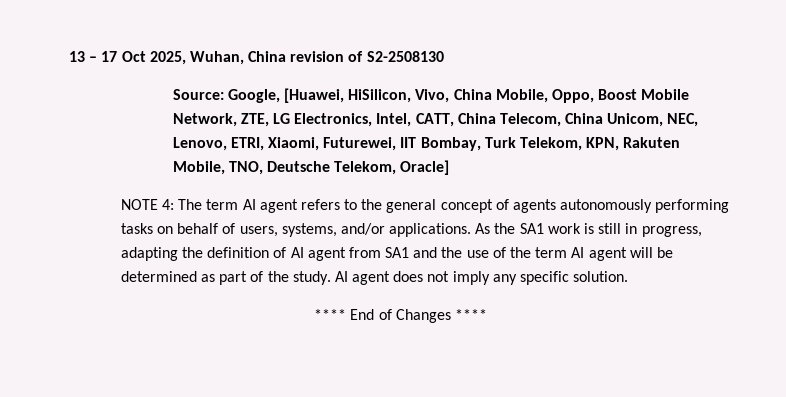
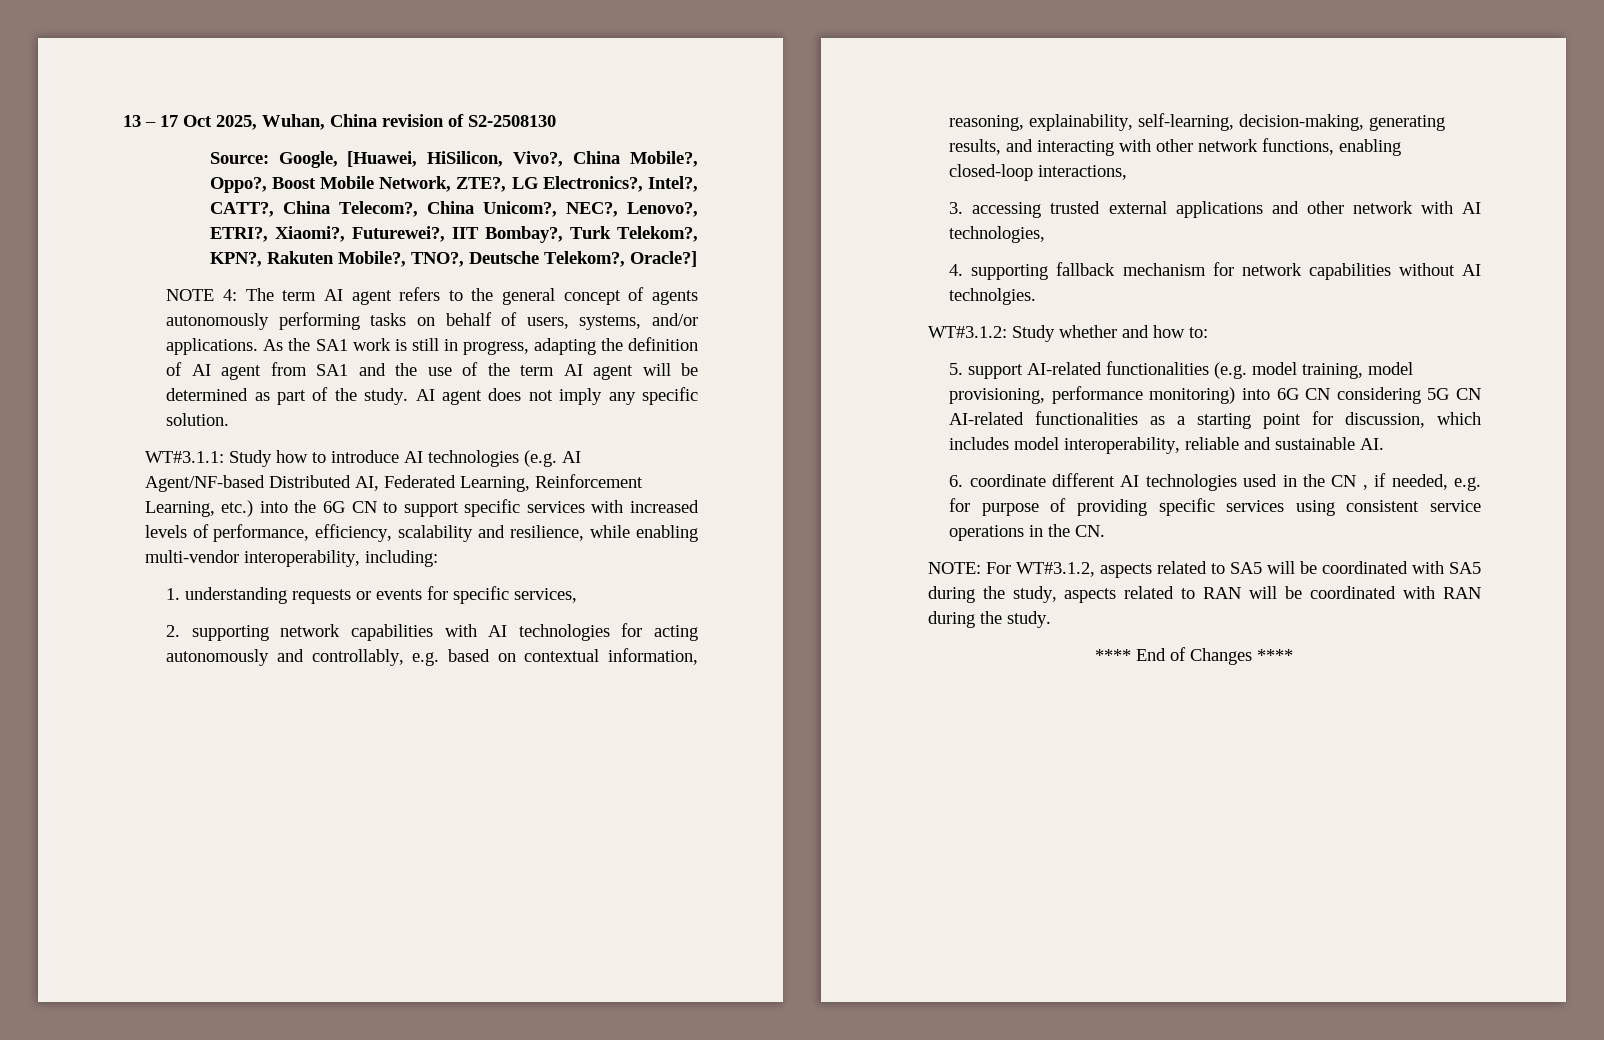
- Source: Google, [Huawei, HiSilicon, Vivo, China Mobile, Oppo, Boost Mobile Network, ZTE, LG Electronics, Intel, CATT, China Telecom, China Unicom, NEC, Lenovo, ETRI, Xiaomi, Futurewei, IIT Bombay, Turk Telekom, KPN, Rakuten Mobile, TNO, Deutsche Telekom, Oracle]
+ Source: Google, [Huawei, HiSilicon, Vivo?, China Mobile?, Oppo?, Boost Mobile Network, ZTE?, LG Electronics?, Intel?, CATT?, China Telecom?, China Unicom?, NEC?, Lenovo?, ETRI?, Xiaomi?, Futurewei?, IIT Bombay?, Turk Telekom?, KPN?, Rakuten Mobile?, TNO?, Deutsche Telekom?, Oracle?]
+ WT#3.1.1: Study how to introduce AI technologies (e.g. AI Agent/NF-based Distributed AI, Federated Learning, Reinforcement Learning, etc.) into the 6G CN to support specific services with increased levels of performance, efficiency, scalability and resilience, while enabling multi-vendor interoperability, including:
+ 1. understanding requests or events for specific services,
+ 2. supporting network capabilities with AI technologies for acting autonomously and controllably, e.g. based on contextual information, reasoning, explainability, self-learning, decision-making, generating results, and interacting with other network functions, enabling closed-loop interactions,
+ 3. accessing trusted external applications and other network with AI technologies,
+ 4. supporting fallback mechanism for network capabilities without AI technolgies.
+ WT#3.1.2: Study whether and how to:
+ 5. support AI-related functionalities (e.g. model training, model provisioning, performance monitoring) into 6G CN considering 5G CN AI-related functionalities as a starting point for discussion, which includes model interoperability, reliable and sustainable AI.
+ 6. coordinate different AI technologies used in the CN , if needed, e.g. for purpose of providing specific services using consistent service operations in the CN.
+ NOTE: For WT#3.1.2, aspects related to SA5 will be coordinated with SA5 during the study, aspects related to RAN will be coordinated with RAN during the study.

